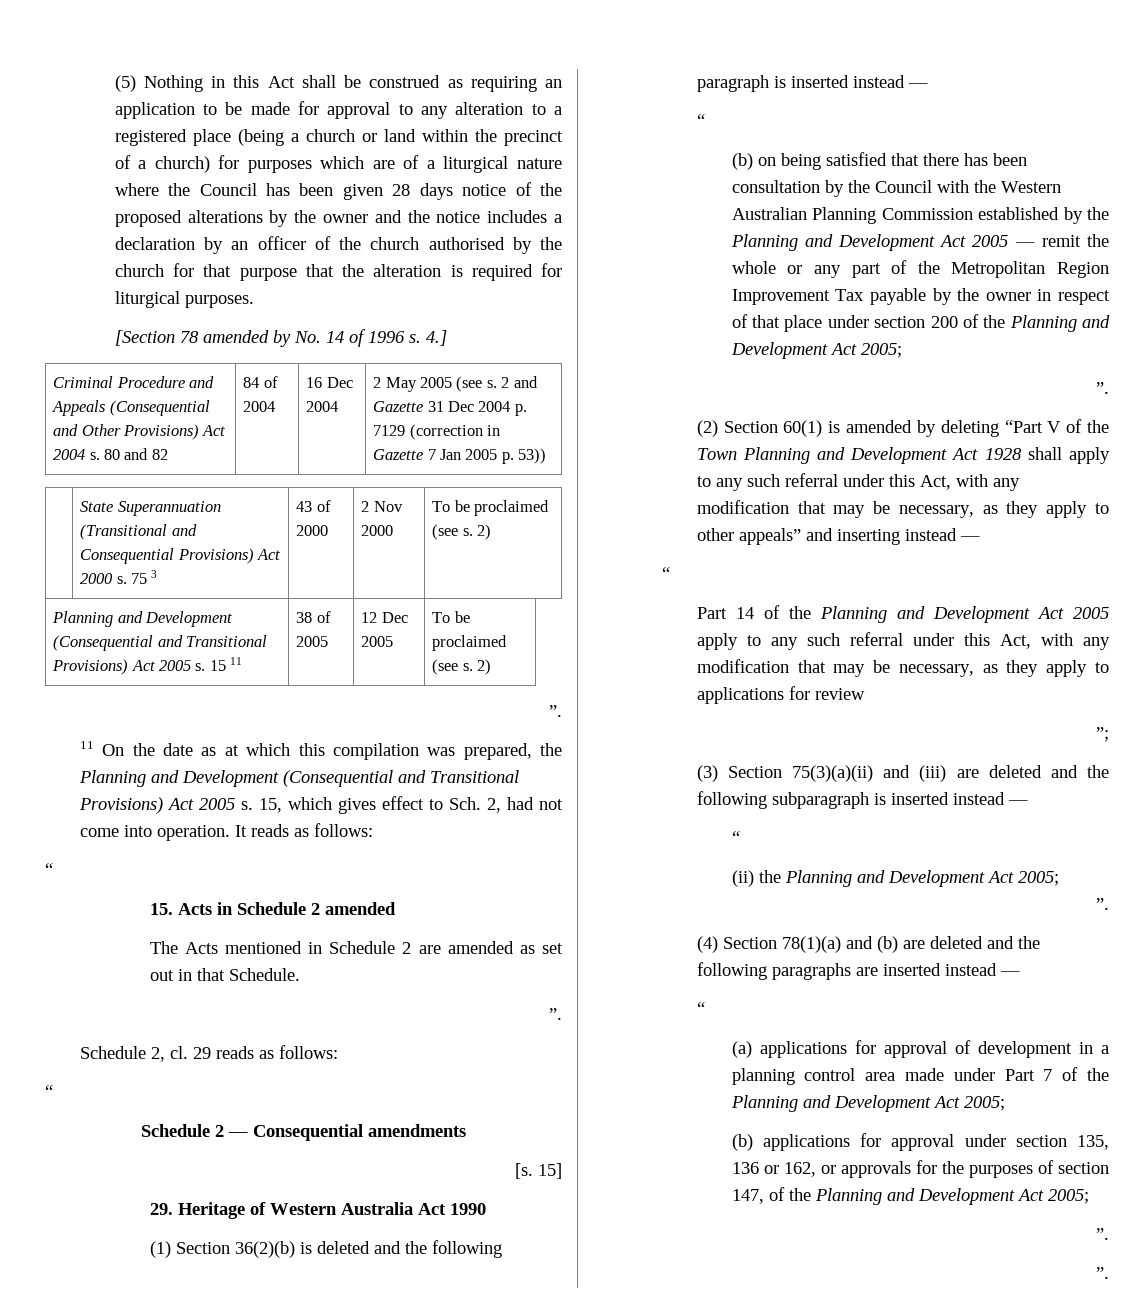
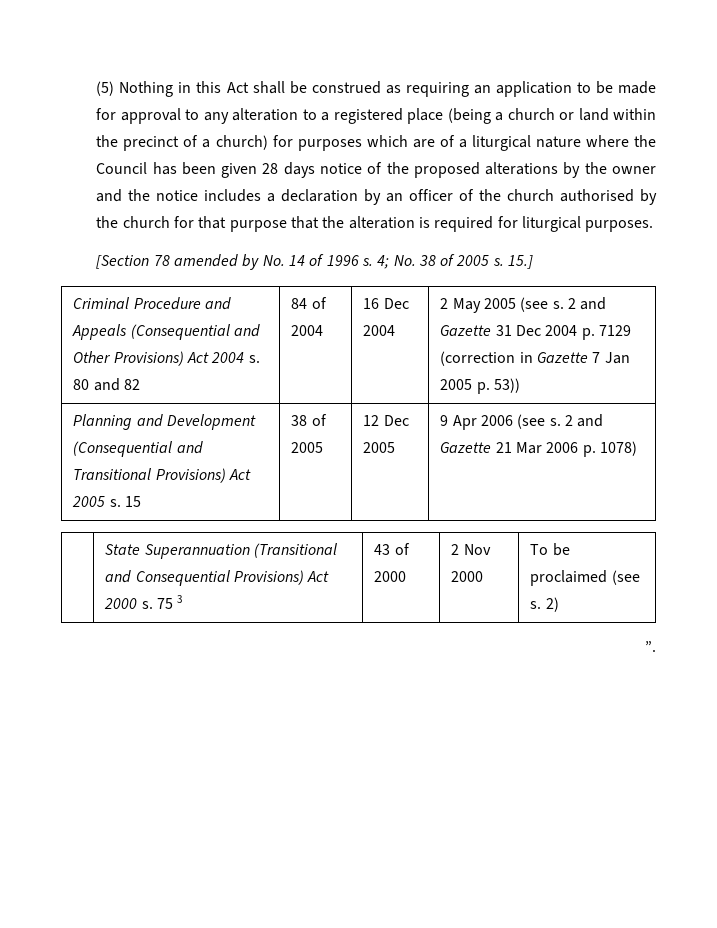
- 4.]
+ 4; No. 38 of 2005 s. 15.]
+ Planning and Development (Consequential and Transitional Provisions) Act 2005 s. 15 | 38 of 2005 | 12 Dec 2005 | 9 Apr 2006 (see s. 2 and Gazette 21 Mar 2006 p. 1078)
- Planning and Development (Consequential and Transitional Provisions) Act 2005 s. 15 11 | 38 of 2005 | 12 Dec 2005 | To be proclaimed (see s. 2)
- ”.
- 11 On the date as at which this compilation was prepared, the Planning and Development (Consequential and Transitional Provisions) Act 2005 s. 15, which gives effect to Sch. 2, had not come into operation. It reads as follows:
- “
- 15. Acts in Schedule 2 amended
- The Acts mentioned in Schedule 2 are amended as set out in that Schedule.
- ”.
- Schedule 2, cl. 29 reads as follows:
- “
- Schedule 2 — Consequential amendments
- [s. 15]
- 29. Heritage of Western Australia Act 1990
- (1) Section 36(2)(b) is deleted and the following paragraph is inserted instead —
- “
- (b) on being satisfied that there has been consultation by the Council with the Western Australian Planning Commission established by the Planning and Development Act 2005 — remit the whole or any part of the Metropolitan Region Improvement Tax payable by the owner in respect of that place under section 200 of the Planning and Development Act 2005;
- ”.
- (2) Section 60(1) is amended by deleting “Part V of the Town Planning and Development Act 1928 shall apply to any such referral under this Act, with any modification that may be necessary, as they apply to other appeals” and inserting instead —
- “
- Part 14 of the Planning and Development Act 2005 apply to any such referral under this Act, with any modification that may be necessary, as they apply to applications for review
- ”;
- (3) Section 75(3)(a)(ii) and (iii) are deleted and the following subparagraph is inserted instead —
- “
- (ii) the Planning and Development Act 2005;
- ”.
- (4) Section 78(1)(a) and (b) are deleted and the following paragraphs are inserted instead —
- “
- (a) applications for approval of development in a planning control area made under Part 7 of the Planning and Development Act 2005;
- (b) applications for approval under section 135, 136 or 162, or approvals for the purposes of section 147, of the Planning and Development Act 2005;
- ”.

